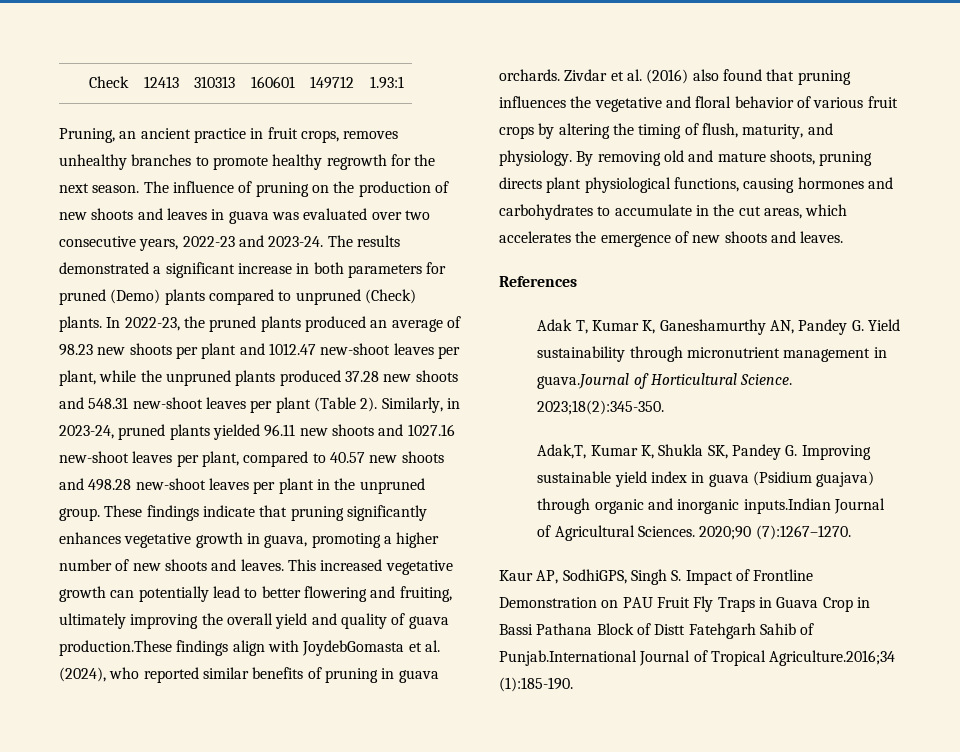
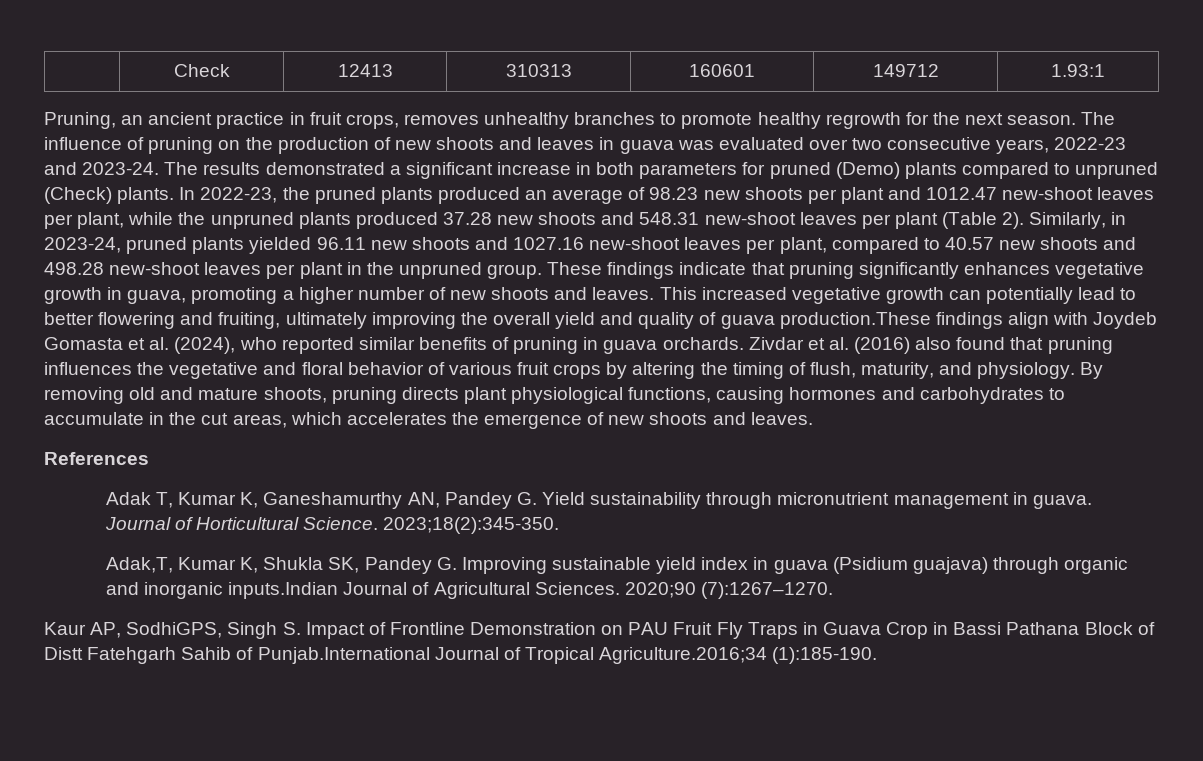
- This increased vegetative growth can potentially lead to better flowering and fruiting, ultimately improving the overall yield and quality of guava production.These findings align with JoydebGomasta et al. (2024), who reported similar benefits of pruning in guava orchards.
+ This increased vegetative growth can potentially lead to better flowering and fruiting, ultimately improving the overall yield and quality of guava production.These findings align with Joydeb Gomasta et al. (2024), who reported similar benefits of pruning in guava orchards.
- Adak T, Kumar K, Ganeshamurthy AN, Pandey G. Yield sustainability through micronutrient management in guava.Journal of Horticultural Science.
+ Adak T, Kumar K, Ganeshamurthy AN, Pandey G. Yield sustainability through micronutrient management in guava. Journal of Horticultural Science.

